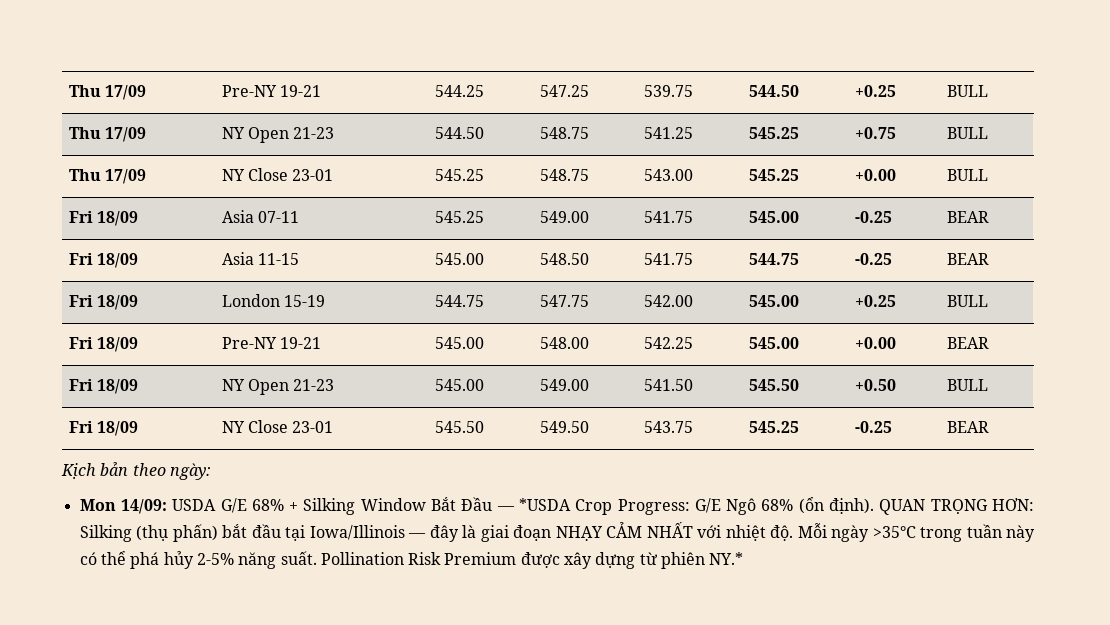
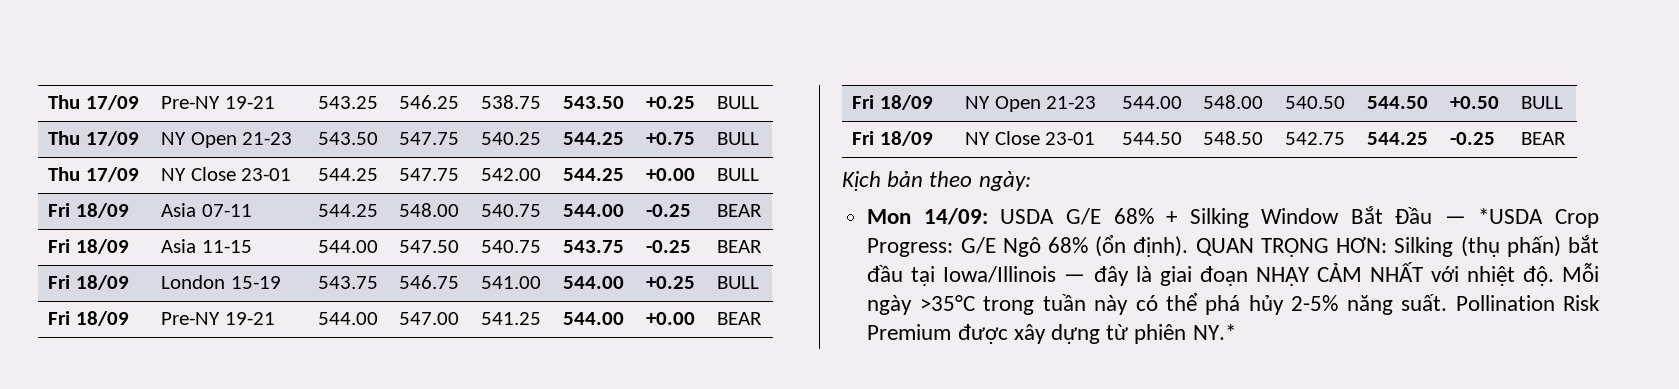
- Thu 17/09 | Pre-NY 19-21 | 544.25 | 547.25 | 539.75 | 544.50 | +0.25 | BULL
+ Thu 17/09 | Pre-NY 19-21 | 543.25 | 546.25 | 538.75 | 543.50 | +0.25 | BULL
- Thu 17/09 | NY Open 21-23 | 544.50 | 548.75 | 541.25 | 545.25 | +0.75 | BULL
+ Thu 17/09 | NY Open 21-23 | 543.50 | 547.75 | 540.25 | 544.25 | +0.75 | BULL
- Thu 17/09 | NY Close 23-01 | 545.25 | 548.75 | 543.00 | 545.25 | +0.00 | BULL
+ Thu 17/09 | NY Close 23-01 | 544.25 | 547.75 | 542.00 | 544.25 | +0.00 | BULL
- Fri 18/09 | Asia 07-11 | 545.25 | 549.00 | 541.75 | 545.00 | -0.25 | BEAR
+ Fri 18/09 | Asia 07-11 | 544.25 | 548.00 | 540.75 | 544.00 | -0.25 | BEAR
- Fri 18/09 | Asia 11-15 | 545.00 | 548.50 | 541.75 | 544.75 | -0.25 | BEAR
+ Fri 18/09 | Asia 11-15 | 544.00 | 547.50 | 540.75 | 543.75 | -0.25 | BEAR
- Fri 18/09 | London 15-19 | 544.75 | 547.75 | 542.00 | 545.00 | +0.25 | BULL
+ Fri 18/09 | London 15-19 | 543.75 | 546.75 | 541.00 | 544.00 | +0.25 | BULL
- Fri 18/09 | Pre-NY 19-21 | 545.00 | 548.00 | 542.25 | 545.00 | +0.00 | BEAR
+ Fri 18/09 | Pre-NY 19-21 | 544.00 | 547.00 | 541.25 | 544.00 | +0.00 | BEAR
- Fri 18/09 | NY Open 21-23 | 545.00 | 549.00 | 541.50 | 545.50 | +0.50 | BULL
+ Fri 18/09 | NY Open 21-23 | 544.00 | 548.00 | 540.50 | 544.50 | +0.50 | BULL
- Fri 18/09 | NY Close 23-01 | 545.50 | 549.50 | 543.75 | 545.25 | -0.25 | BEAR
+ Fri 18/09 | NY Close 23-01 | 544.50 | 548.50 | 542.75 | 544.25 | -0.25 | BEAR

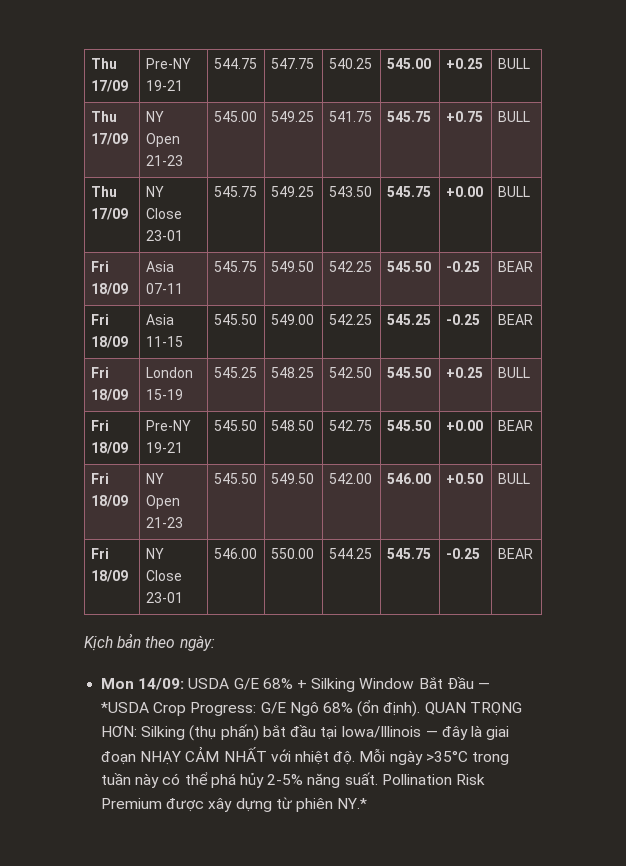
- Thu 17/09 | Pre-NY 19-21 | 543.25 | 546.25 | 538.75 | 543.50 | +0.25 | BULL
+ Thu 17/09 | Pre-NY 19-21 | 544.75 | 547.75 | 540.25 | 545.00 | +0.25 | BULL
- Thu 17/09 | NY Open 21-23 | 543.50 | 547.75 | 540.25 | 544.25 | +0.75 | BULL
+ Thu 17/09 | NY Open 21-23 | 545.00 | 549.25 | 541.75 | 545.75 | +0.75 | BULL
- Thu 17/09 | NY Close 23-01 | 544.25 | 547.75 | 542.00 | 544.25 | +0.00 | BULL
+ Thu 17/09 | NY Close 23-01 | 545.75 | 549.25 | 543.50 | 545.75 | +0.00 | BULL
- Fri 18/09 | Asia 07-11 | 544.25 | 548.00 | 540.75 | 544.00 | -0.25 | BEAR
+ Fri 18/09 | Asia 07-11 | 545.75 | 549.50 | 542.25 | 545.50 | -0.25 | BEAR
- Fri 18/09 | Asia 11-15 | 544.00 | 547.50 | 540.75 | 543.75 | -0.25 | BEAR
+ Fri 18/09 | Asia 11-15 | 545.50 | 549.00 | 542.25 | 545.25 | -0.25 | BEAR
- Fri 18/09 | London 15-19 | 543.75 | 546.75 | 541.00 | 544.00 | +0.25 | BULL
+ Fri 18/09 | London 15-19 | 545.25 | 548.25 | 542.50 | 545.50 | +0.25 | BULL
- Fri 18/09 | Pre-NY 19-21 | 544.00 | 547.00 | 541.25 | 544.00 | +0.00 | BEAR
+ Fri 18/09 | Pre-NY 19-21 | 545.50 | 548.50 | 542.75 | 545.50 | +0.00 | BEAR
- Fri 18/09 | NY Open 21-23 | 544.00 | 548.00 | 540.50 | 544.50 | +0.50 | BULL
+ Fri 18/09 | NY Open 21-23 | 545.50 | 549.50 | 542.00 | 546.00 | +0.50 | BULL
- Fri 18/09 | NY Close 23-01 | 544.50 | 548.50 | 542.75 | 544.25 | -0.25 | BEAR
+ Fri 18/09 | NY Close 23-01 | 546.00 | 550.00 | 544.25 | 545.75 | -0.25 | BEAR

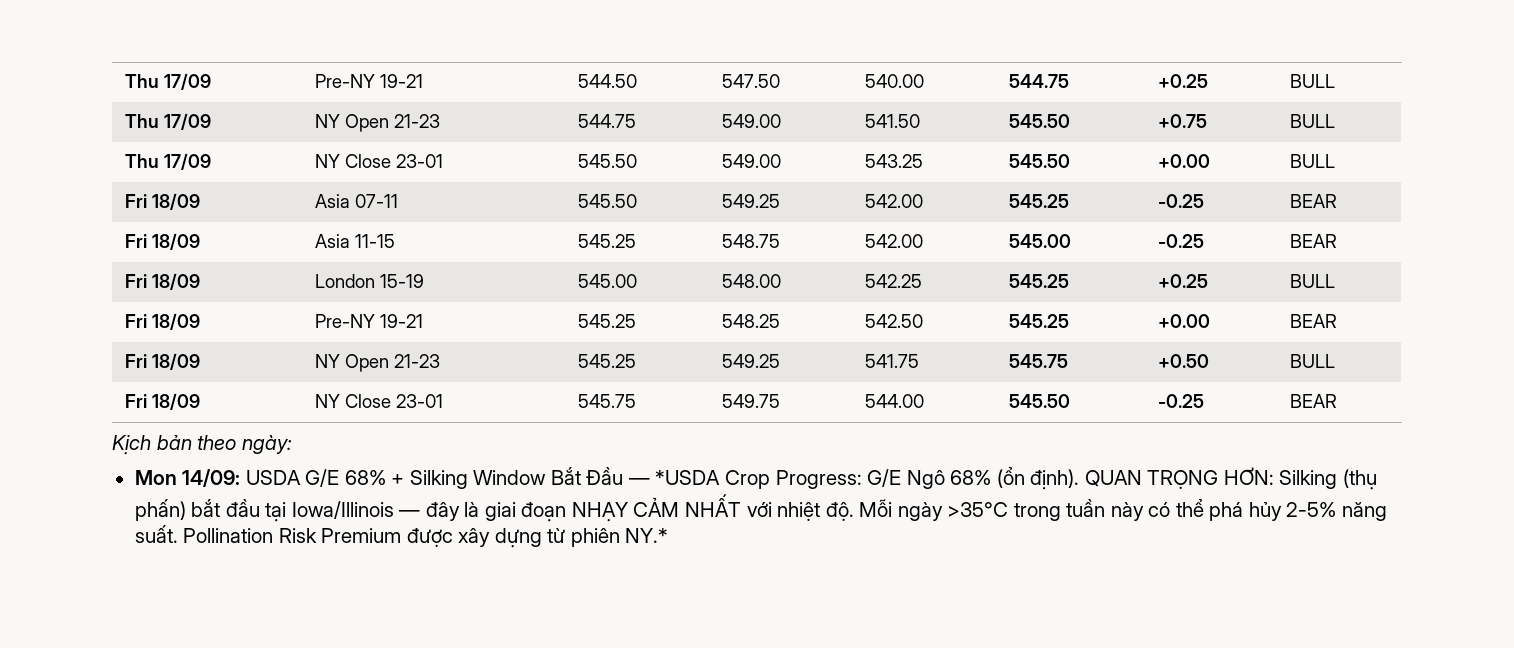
- Thu 17/09 | Pre-NY 19-21 | 544.75 | 547.75 | 540.25 | 545.00 | +0.25 | BULL
+ Thu 17/09 | Pre-NY 19-21 | 544.50 | 547.50 | 540.00 | 544.75 | +0.25 | BULL
- Thu 17/09 | NY Open 21-23 | 545.00 | 549.25 | 541.75 | 545.75 | +0.75 | BULL
+ Thu 17/09 | NY Open 21-23 | 544.75 | 549.00 | 541.50 | 545.50 | +0.75 | BULL
- Thu 17/09 | NY Close 23-01 | 545.75 | 549.25 | 543.50 | 545.75 | +0.00 | BULL
+ Thu 17/09 | NY Close 23-01 | 545.50 | 549.00 | 543.25 | 545.50 | +0.00 | BULL
- Fri 18/09 | Asia 07-11 | 545.75 | 549.50 | 542.25 | 545.50 | -0.25 | BEAR
+ Fri 18/09 | Asia 07-11 | 545.50 | 549.25 | 542.00 | 545.25 | -0.25 | BEAR
- Fri 18/09 | Asia 11-15 | 545.50 | 549.00 | 542.25 | 545.25 | -0.25 | BEAR
+ Fri 18/09 | Asia 11-15 | 545.25 | 548.75 | 542.00 | 545.00 | -0.25 | BEAR
- Fri 18/09 | London 15-19 | 545.25 | 548.25 | 542.50 | 545.50 | +0.25 | BULL
+ Fri 18/09 | London 15-19 | 545.00 | 548.00 | 542.25 | 545.25 | +0.25 | BULL
- Fri 18/09 | Pre-NY 19-21 | 545.50 | 548.50 | 542.75 | 545.50 | +0.00 | BEAR
+ Fri 18/09 | Pre-NY 19-21 | 545.25 | 548.25 | 542.50 | 545.25 | +0.00 | BEAR
- Fri 18/09 | NY Open 21-23 | 545.50 | 549.50 | 542.00 | 546.00 | +0.50 | BULL
+ Fri 18/09 | NY Open 21-23 | 545.25 | 549.25 | 541.75 | 545.75 | +0.50 | BULL
- Fri 18/09 | NY Close 23-01 | 546.00 | 550.00 | 544.25 | 545.75 | -0.25 | BEAR
+ Fri 18/09 | NY Close 23-01 | 545.75 | 549.75 | 544.00 | 545.50 | -0.25 | BEAR

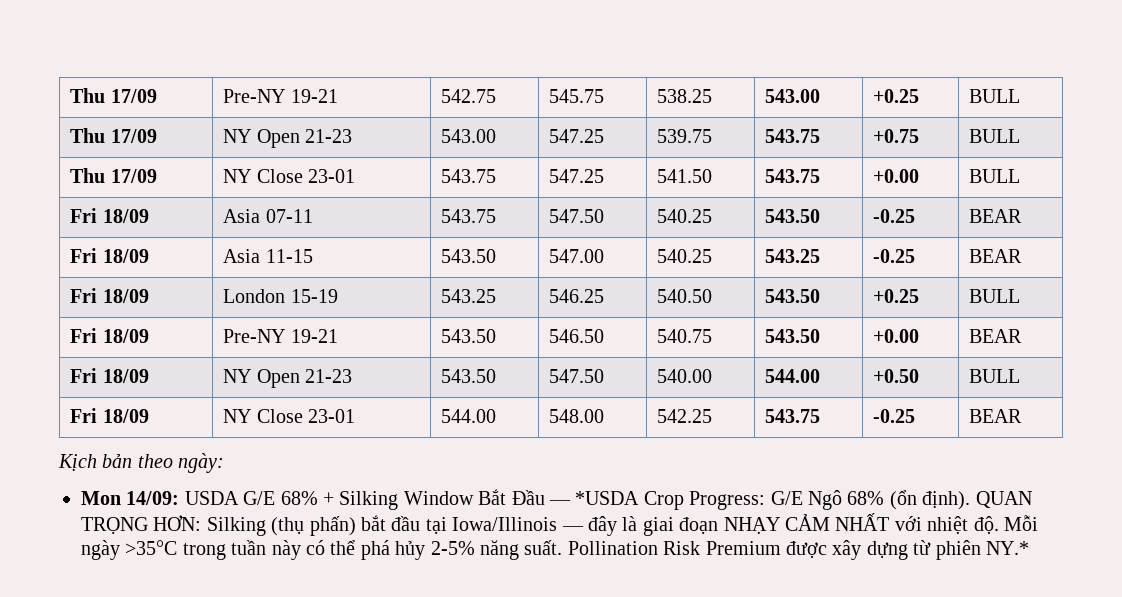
- Thu 17/09 | Pre-NY 19-21 | 544.50 | 547.50 | 540.00 | 544.75 | +0.25 | BULL
+ Thu 17/09 | Pre-NY 19-21 | 542.75 | 545.75 | 538.25 | 543.00 | +0.25 | BULL
- Thu 17/09 | NY Open 21-23 | 544.75 | 549.00 | 541.50 | 545.50 | +0.75 | BULL
+ Thu 17/09 | NY Open 21-23 | 543.00 | 547.25 | 539.75 | 543.75 | +0.75 | BULL
- Thu 17/09 | NY Close 23-01 | 545.50 | 549.00 | 543.25 | 545.50 | +0.00 | BULL
+ Thu 17/09 | NY Close 23-01 | 543.75 | 547.25 | 541.50 | 543.75 | +0.00 | BULL
- Fri 18/09 | Asia 07-11 | 545.50 | 549.25 | 542.00 | 545.25 | -0.25 | BEAR
+ Fri 18/09 | Asia 07-11 | 543.75 | 547.50 | 540.25 | 543.50 | -0.25 | BEAR
- Fri 18/09 | Asia 11-15 | 545.25 | 548.75 | 542.00 | 545.00 | -0.25 | BEAR
+ Fri 18/09 | Asia 11-15 | 543.50 | 547.00 | 540.25 | 543.25 | -0.25 | BEAR
- Fri 18/09 | London 15-19 | 545.00 | 548.00 | 542.25 | 545.25 | +0.25 | BULL
+ Fri 18/09 | London 15-19 | 543.25 | 546.25 | 540.50 | 543.50 | +0.25 | BULL
- Fri 18/09 | Pre-NY 19-21 | 545.25 | 548.25 | 542.50 | 545.25 | +0.00 | BEAR
+ Fri 18/09 | Pre-NY 19-21 | 543.50 | 546.50 | 540.75 | 543.50 | +0.00 | BEAR
- Fri 18/09 | NY Open 21-23 | 545.25 | 549.25 | 541.75 | 545.75 | +0.50 | BULL
+ Fri 18/09 | NY Open 21-23 | 543.50 | 547.50 | 540.00 | 544.00 | +0.50 | BULL
- Fri 18/09 | NY Close 23-01 | 545.75 | 549.75 | 544.00 | 545.50 | -0.25 | BEAR
+ Fri 18/09 | NY Close 23-01 | 544.00 | 548.00 | 542.25 | 543.75 | -0.25 | BEAR

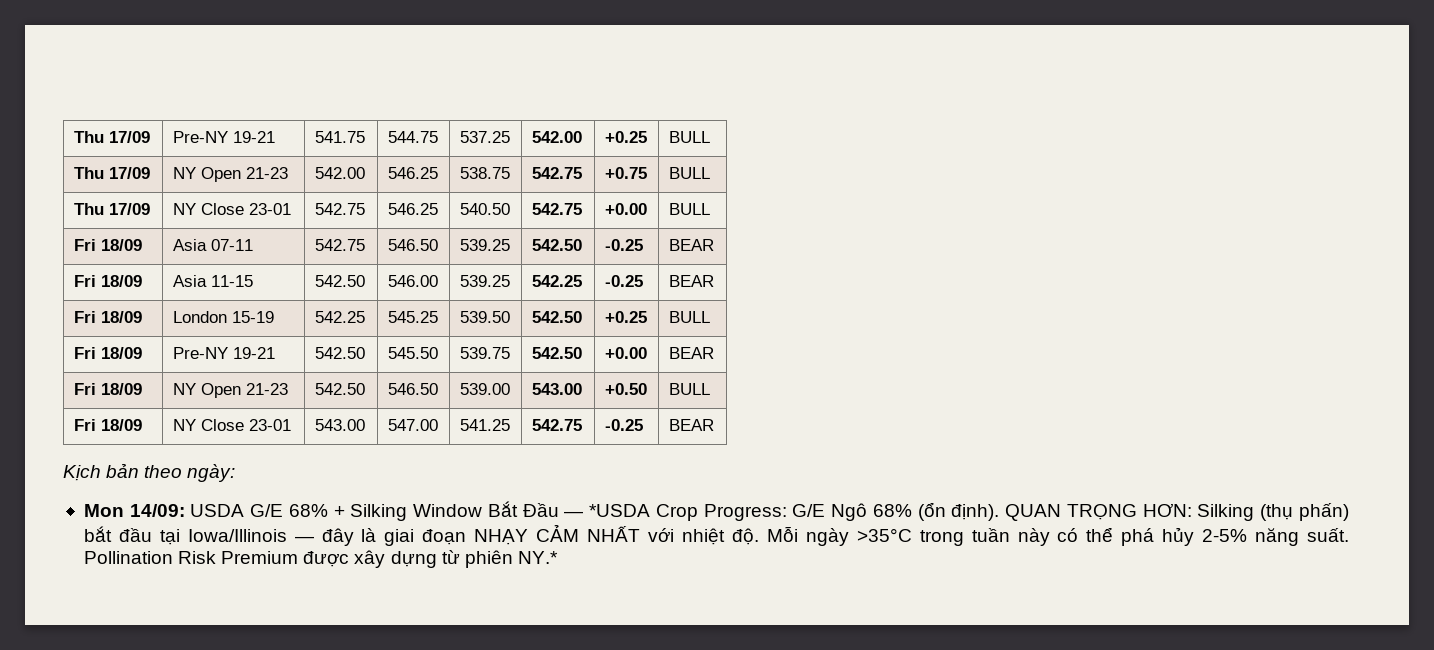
- Thu 17/09 | Pre-NY 19-21 | 542.75 | 545.75 | 538.25 | 543.00 | +0.25 | BULL
+ Thu 17/09 | Pre-NY 19-21 | 541.75 | 544.75 | 537.25 | 542.00 | +0.25 | BULL
- Thu 17/09 | NY Open 21-23 | 543.00 | 547.25 | 539.75 | 543.75 | +0.75 | BULL
+ Thu 17/09 | NY Open 21-23 | 542.00 | 546.25 | 538.75 | 542.75 | +0.75 | BULL
- Thu 17/09 | NY Close 23-01 | 543.75 | 547.25 | 541.50 | 543.75 | +0.00 | BULL
+ Thu 17/09 | NY Close 23-01 | 542.75 | 546.25 | 540.50 | 542.75 | +0.00 | BULL
- Fri 18/09 | Asia 07-11 | 543.75 | 547.50 | 540.25 | 543.50 | -0.25 | BEAR
+ Fri 18/09 | Asia 07-11 | 542.75 | 546.50 | 539.25 | 542.50 | -0.25 | BEAR
- Fri 18/09 | Asia 11-15 | 543.50 | 547.00 | 540.25 | 543.25 | -0.25 | BEAR
+ Fri 18/09 | Asia 11-15 | 542.50 | 546.00 | 539.25 | 542.25 | -0.25 | BEAR
- Fri 18/09 | London 15-19 | 543.25 | 546.25 | 540.50 | 543.50 | +0.25 | BULL
+ Fri 18/09 | London 15-19 | 542.25 | 545.25 | 539.50 | 542.50 | +0.25 | BULL
- Fri 18/09 | Pre-NY 19-21 | 543.50 | 546.50 | 540.75 | 543.50 | +0.00 | BEAR
+ Fri 18/09 | Pre-NY 19-21 | 542.50 | 545.50 | 539.75 | 542.50 | +0.00 | BEAR
- Fri 18/09 | NY Open 21-23 | 543.50 | 547.50 | 540.00 | 544.00 | +0.50 | BULL
+ Fri 18/09 | NY Open 21-23 | 542.50 | 546.50 | 539.00 | 543.00 | +0.50 | BULL
- Fri 18/09 | NY Close 23-01 | 544.00 | 548.00 | 542.25 | 543.75 | -0.25 | BEAR
+ Fri 18/09 | NY Close 23-01 | 543.00 | 547.00 | 541.25 | 542.75 | -0.25 | BEAR

